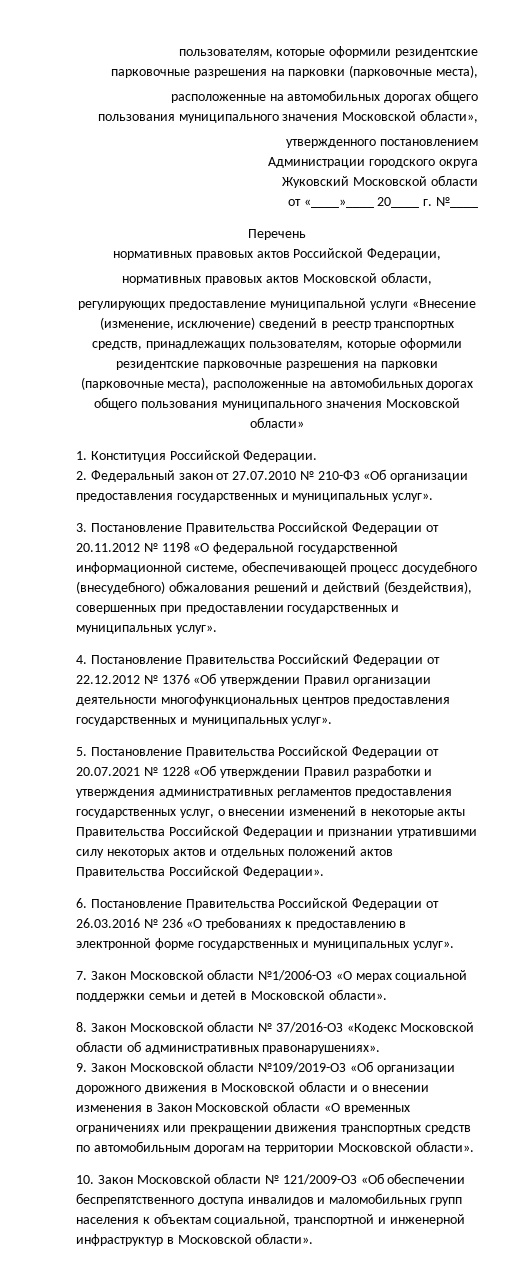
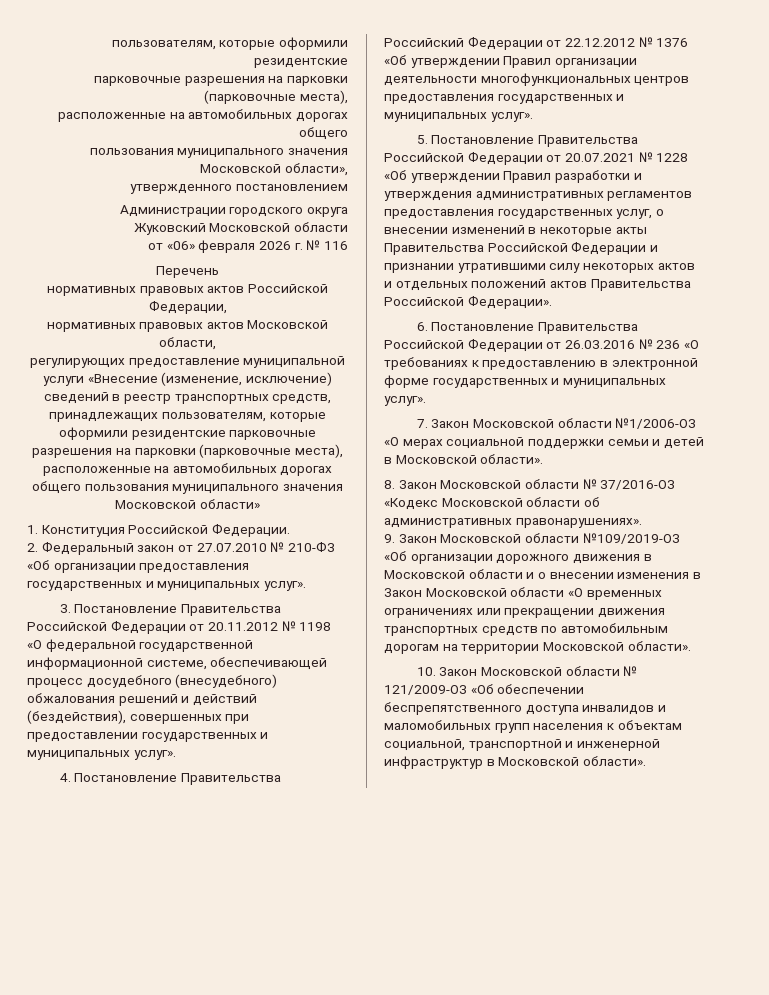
- от «____»____ 20____ г. №____
+ от «06» февраля 2026 г. № 116

